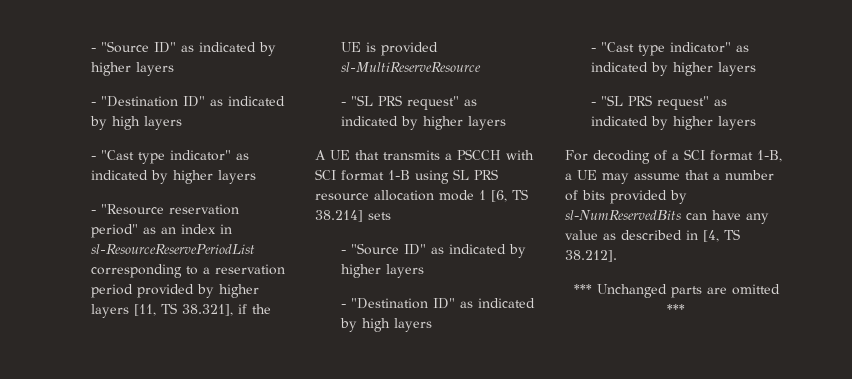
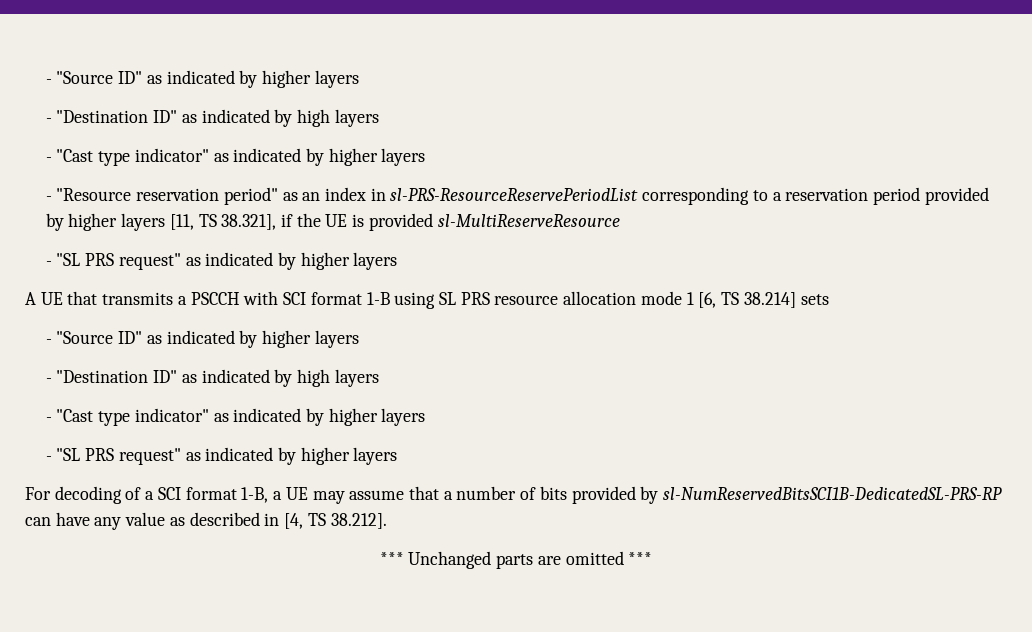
- - "Resource reservation period" as an index in sl-ResourceReservePeriodList corresponding to a reservation period provided by higher layers [11, TS 38.321], if the UE is provided sl-MultiReserveResource
+ - "Resource reservation period" as an index in sl-PRS-ResourceReservePeriodList corresponding to a reservation period provided by higher layers [11, TS 38.321], if the UE is provided sl-MultiReserveResource
- For decoding of a SCI format 1-B, a UE may assume that a number of bits provided by sl-NumReservedBits can have any value as described in [4, TS 38.212].
+ For decoding of a SCI format 1-B, a UE may assume that a number of bits provided by sl-NumReservedBitsSCI1B-DedicatedSL-PRS-RP can have any value as described in [4, TS 38.212].

